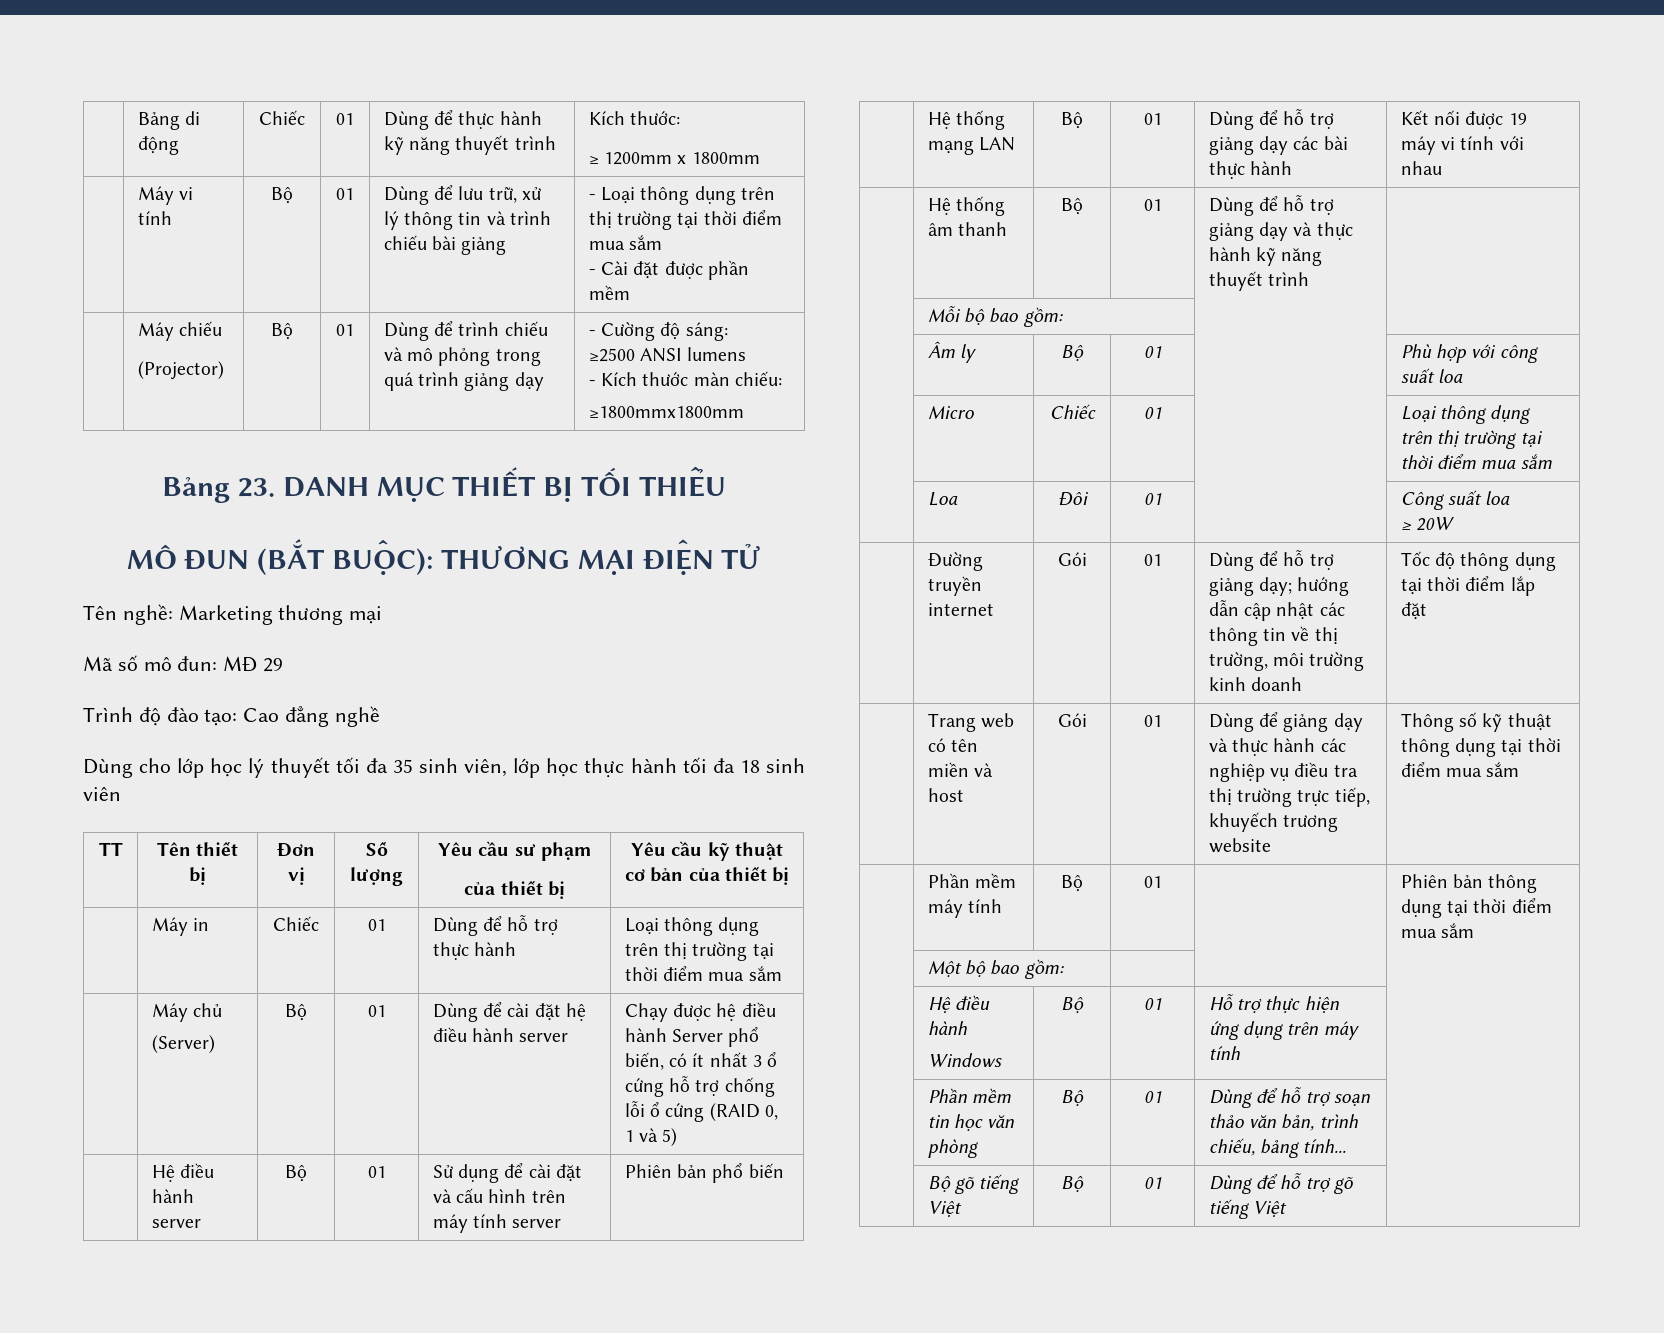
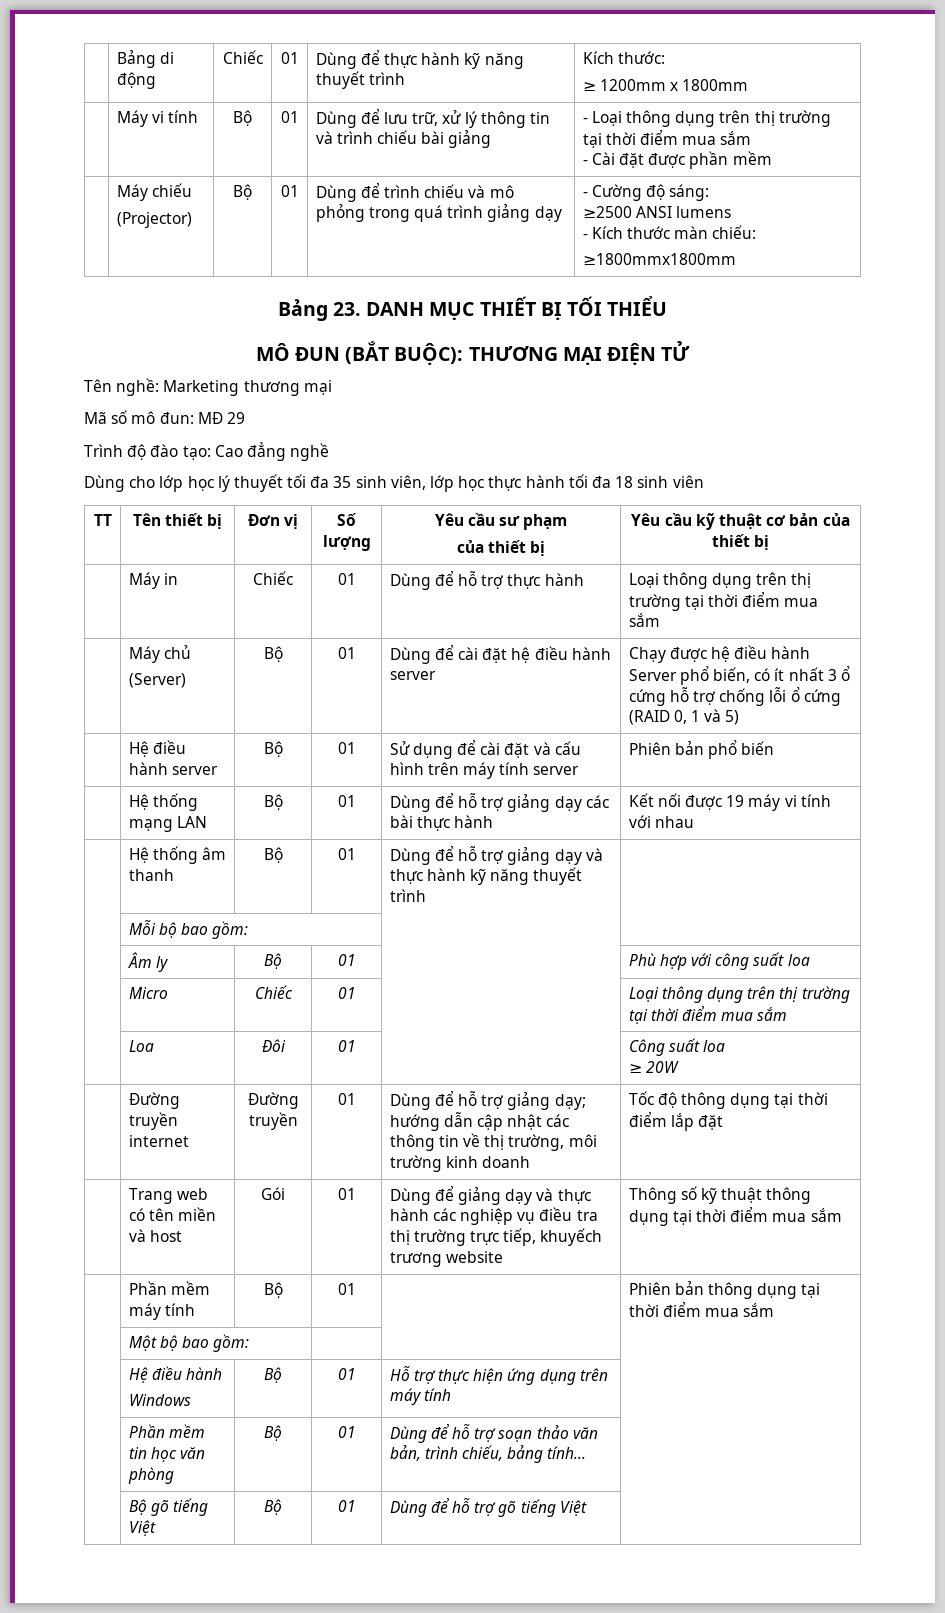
- | Đường truyền internet | Gói | 01 | Dùng để hỗ trợ giảng dạy; hướng dẫn cập nhật các thông tin về thị trường, môi trường kinh doanh | Tốc độ thông dụng tại thời điểm lắp đặt
+ | Đường truyền internet | Đường truyền | 01 | Dùng để hỗ trợ giảng dạy; hướng dẫn cập nhật các thông tin về thị trường, môi trường kinh doanh | Tốc độ thông dụng tại thời điểm lắp đặt

